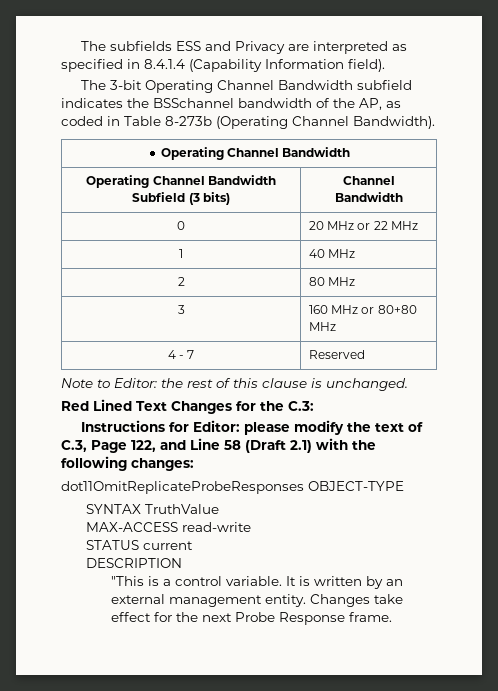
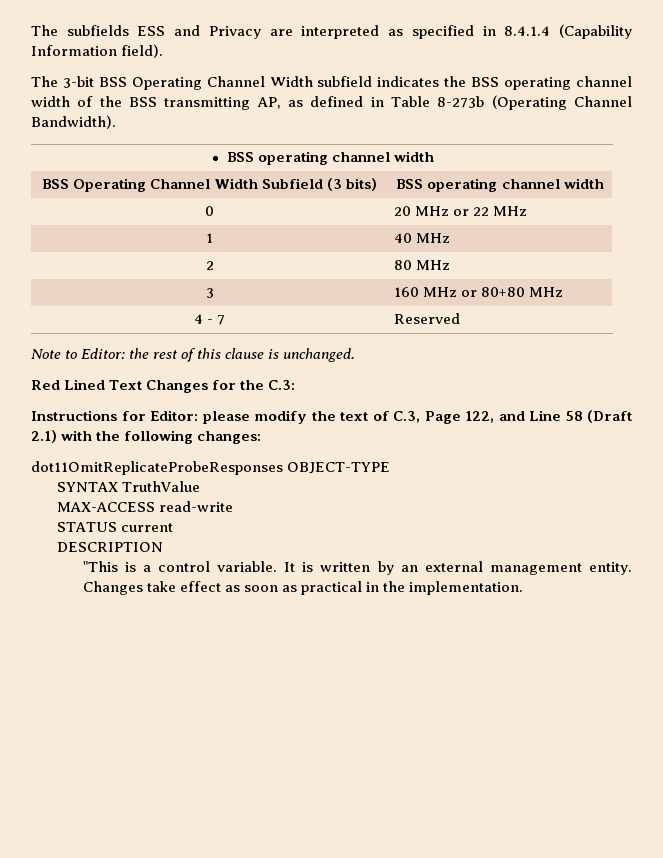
- The 3-bit Operating Channel Bandwidth subfield indicates the BSSchannel bandwidth of the AP, as coded in Table 8-273b (Operating Channel Bandwidth).
- Operating Channel Bandwidth
- Operating Channel Bandwidth Subfield (3 bits) | Channel Bandwidth
+ The 3-bit BSS Operating Channel Width subfield indicates the BSS operating channel width of the BSS transmitting AP, as defined in Table 8-273b (Operating Channel Bandwidth).
+ BSS operating channel width
+ BSS Operating Channel Width Subfield (3 bits) | BSS operating channel width
- Changes take effect for the next Probe Response frame.
+ Changes take effect as soon as practical in the implementation.

